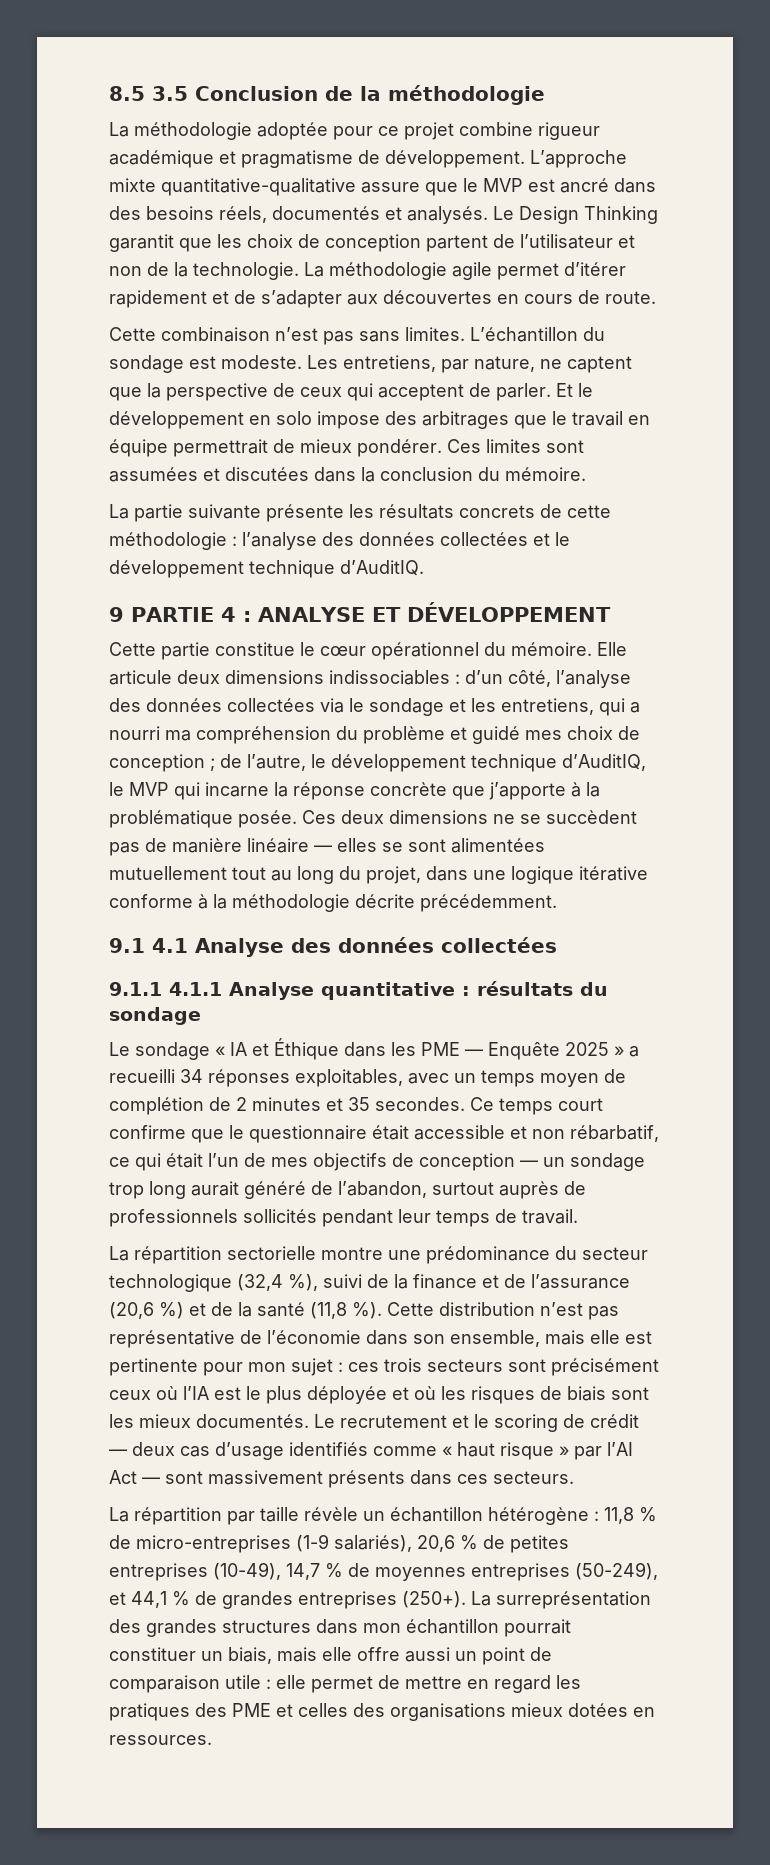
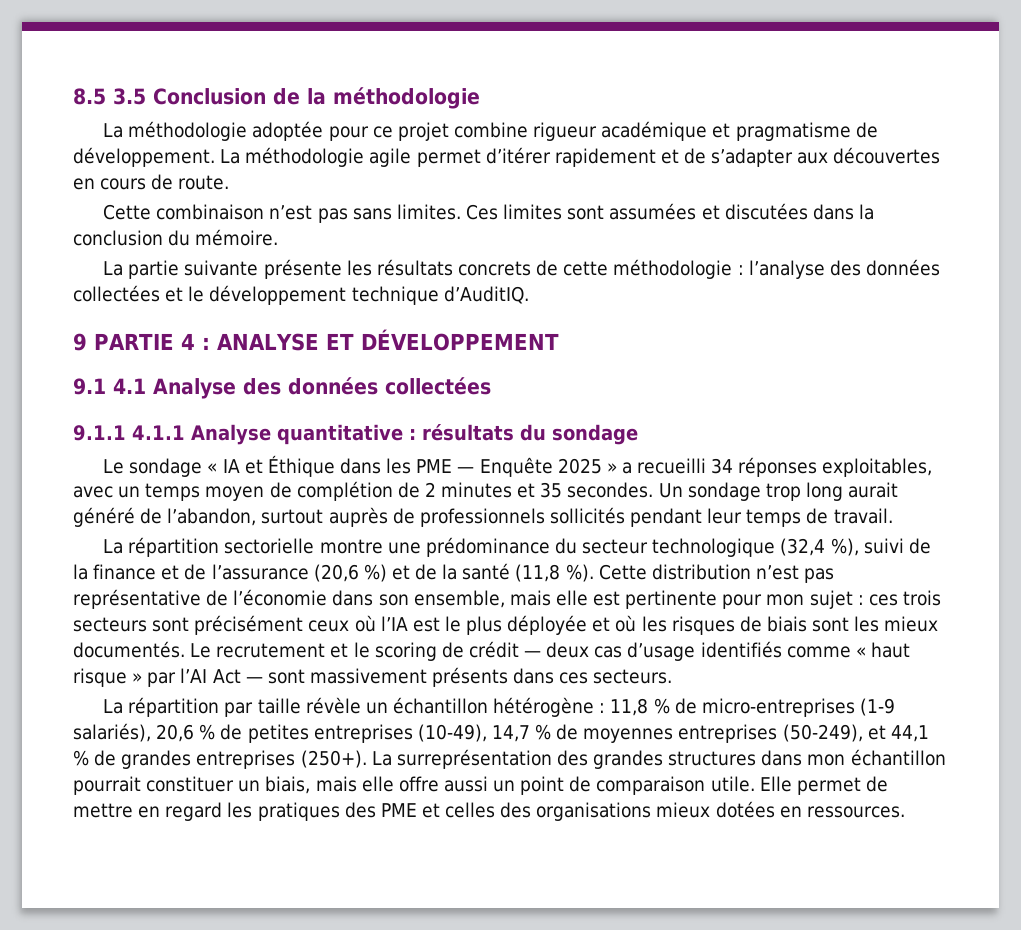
- L’approche mixte quantitative-qualitative assure que le MVP est ancré dans des besoins réels, documentés et analysés. Le Design Thinking garantit que les choix de conception partent de l’utilisateur et non de la technologie.
- L’échantillon du sondage est modeste. Les entretiens, par nature, ne captent que la perspective de ceux qui acceptent de parler. Et le développement en solo impose des arbitrages que le travail en équipe permettrait de mieux pondérer.
- Cette partie constitue le cœur opérationnel du mémoire. Elle articule deux dimensions indissociables : d’un côté, l’analyse des données collectées via le sondage et les entretiens, qui a nourri ma compréhension du problème et guidé mes choix de conception ; de l’autre, le développement technique d’AuditIQ, le MVP qui incarne la réponse concrète que j’apporte à la problématique posée. Ces deux dimensions ne se succèdent pas de manière linéaire — elles se sont alimentées mutuellement tout au long du projet, dans une logique itérative conforme à la méthodologie décrite précédemment.
- Ce temps court confirme que le questionnaire était accessible et non rébarbatif, ce qui était l’un de mes objectifs de conception — un sondage trop long aurait généré de l’abandon, surtout auprès de professionnels sollicités pendant leur temps de travail.
+ Un sondage trop long aurait généré de l’abandon, surtout auprès de professionnels sollicités pendant leur temps de travail.
- La surreprésentation des grandes structures dans mon échantillon pourrait constituer un biais, mais elle offre aussi un point de comparaison utile : elle permet de mettre en regard les pratiques des PME et celles des organisations mieux dotées en ressources.
+ La surreprésentation des grandes structures dans mon échantillon pourrait constituer un biais, mais elle offre aussi un point de comparaison utile. Elle permet de mettre en regard les pratiques des PME et celles des organisations mieux dotées en ressources.

